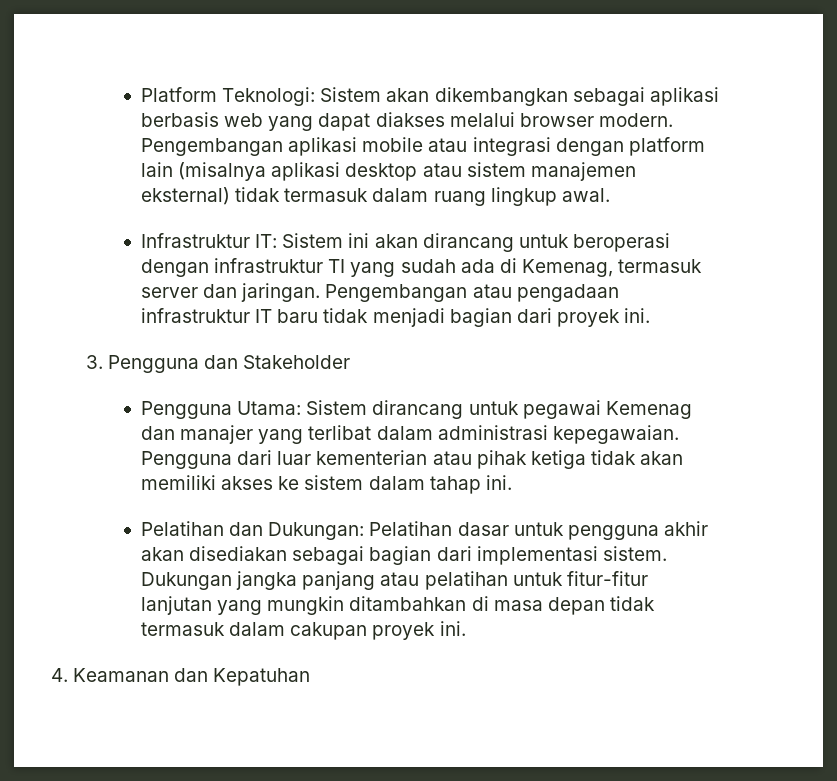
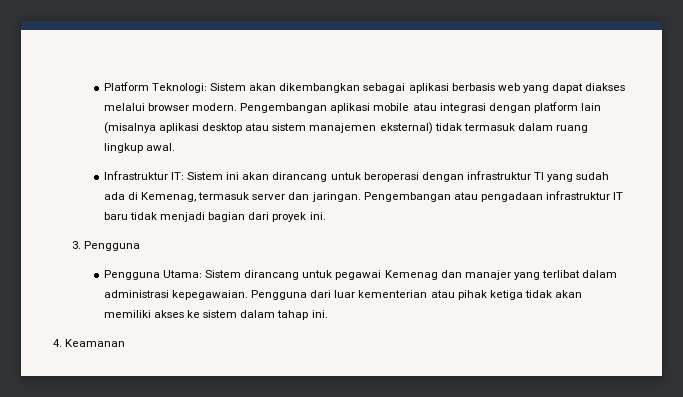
- 3. Pengguna dan Stakeholder
+ 3. Pengguna
- Pelatihan dan Dukungan: Pelatihan dasar untuk pengguna akhir akan disediakan sebagai bagian dari implementasi sistem. Dukungan jangka panjang atau pelatihan untuk fitur-fitur lanjutan yang mungkin ditambahkan di masa depan tidak termasuk dalam cakupan proyek ini.
- 4. Keamanan dan Kepatuhan
+ 4. Keamanan

